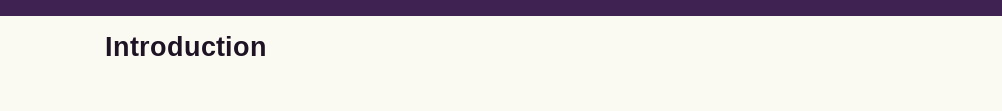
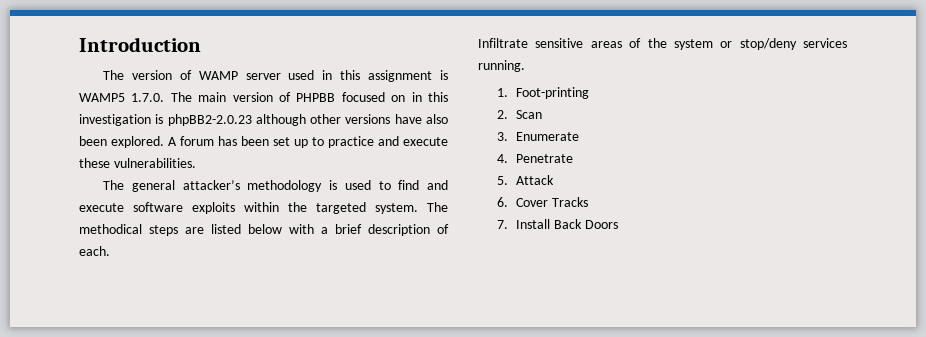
+ The version of WAMP server used in this assignment is WAMP5 1.7.0. The main version of PHPBB focused on in this investigation is phpBB2-2.0.23 although other versions have also been explored. A forum has been set up to practice and execute these vulnerabilities.
+ The general attacker’s methodology is used to find and execute software exploits within the targeted system. The methodical steps are listed below with a brief description of each.
+ Infiltrate sensitive areas of the system or stop/deny services running.
+ 1. Foot-printing
+ 2. Scan
+ 3. Enumerate
+ 4. Penetrate
+ 5. Attack
+ 6. Cover Tracks
+ 7. Install Back Doors

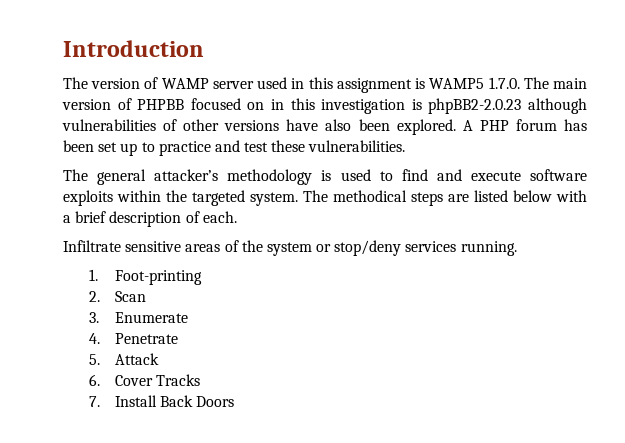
- The version of WAMP server used in this assignment is WAMP5 1.7.0. The main version of PHPBB focused on in this investigation is phpBB2-2.0.23 although other versions have also been explored.
+ The version of WAMP server used in this assignment is WAMP5 1.7.0. The main version of PHPBB focused on in this investigation is phpBB2-2.0.23 although vulnerabilities of other versions have also been explored.
- A forum has been set up to practice and execute these vulnerabilities.
+ A PHP forum has been set up to practice and test these vulnerabilities.

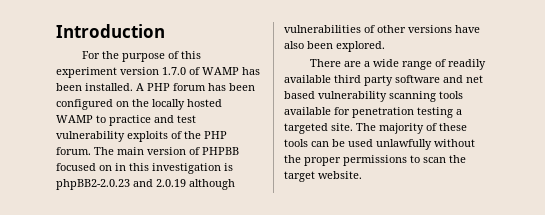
- The version of WAMP server used in this assignment is WAMP5 1.7.0. The main version of PHPBB focused on in this investigation is phpBB2-2.0.23 although vulnerabilities of other versions have also been explored. A PHP forum has been set up to practice and test these vulnerabilities.
- The general attacker’s methodology is used to find and execute software exploits within the targeted system. The methodical steps are listed below with a brief description of each.
- Infiltrate sensitive areas of the system or stop/deny services running.
- 1. Foot-printing
- 2. Scan
- 3. Enumerate
- 4. Penetrate
- 5. Attack
- 6. Cover Tracks
- 7. Install Back Doors
+ For the purpose of this experiment version 1.7.0 of WAMP has been installed. A PHP forum has been configured on the locally hosted WAMP to practice and test vulnerability exploits of the PHP forum. The main version of PHPBB focused on in this investigation is phpBB2-2.0.23 and 2.0.19 although vulnerabilities of other versions have also been explored.
+ There are a wide range of readily available third party software and net based vulnerability scanning tools available for penetration testing a targeted site. The majority of these tools can be used unlawfully without the proper permissions to scan the target website.

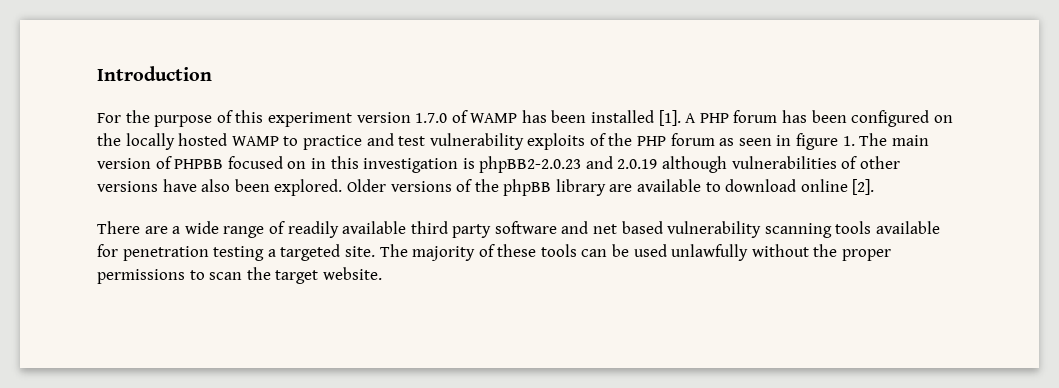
- For the purpose of this experiment version 1.7.0 of WAMP has been installed.
+ For the purpose of this experiment version 1.7.0 of WAMP has been installed [1].
- A PHP forum has been configured on the locally hosted WAMP to practice and test vulnerability exploits of the PHP forum. The main version of PHPBB focused on in this investigation is phpBB2-2.0.23 and 2.0.19 although vulnerabilities of other versions have also been explored.
+ A PHP forum has been configured on the locally hosted WAMP to practice and test vulnerability exploits of the PHP forum as seen in figure 1. The main version of PHPBB focused on in this investigation is phpBB2-2.0.23 and 2.0.19 although vulnerabilities of other versions have also been explored. Older versions of the phpBB library are available to download online [2].

